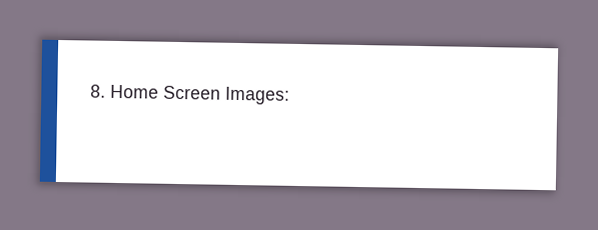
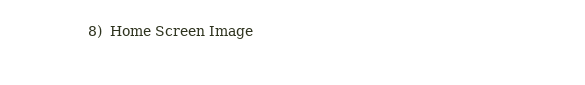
- 8. Home Screen Images:
+ 8) Home Screen Image

